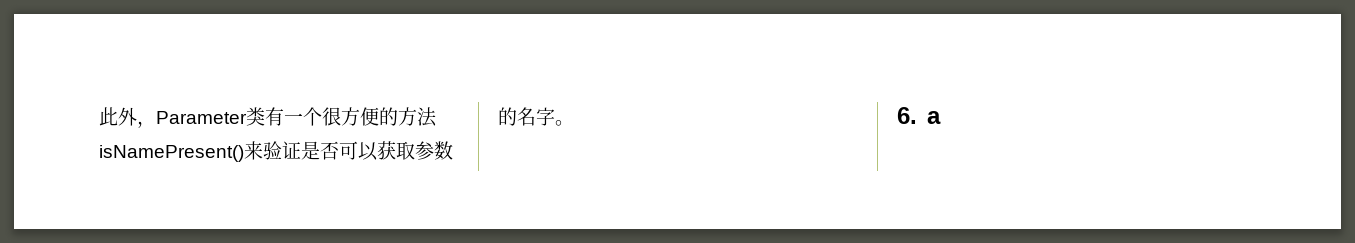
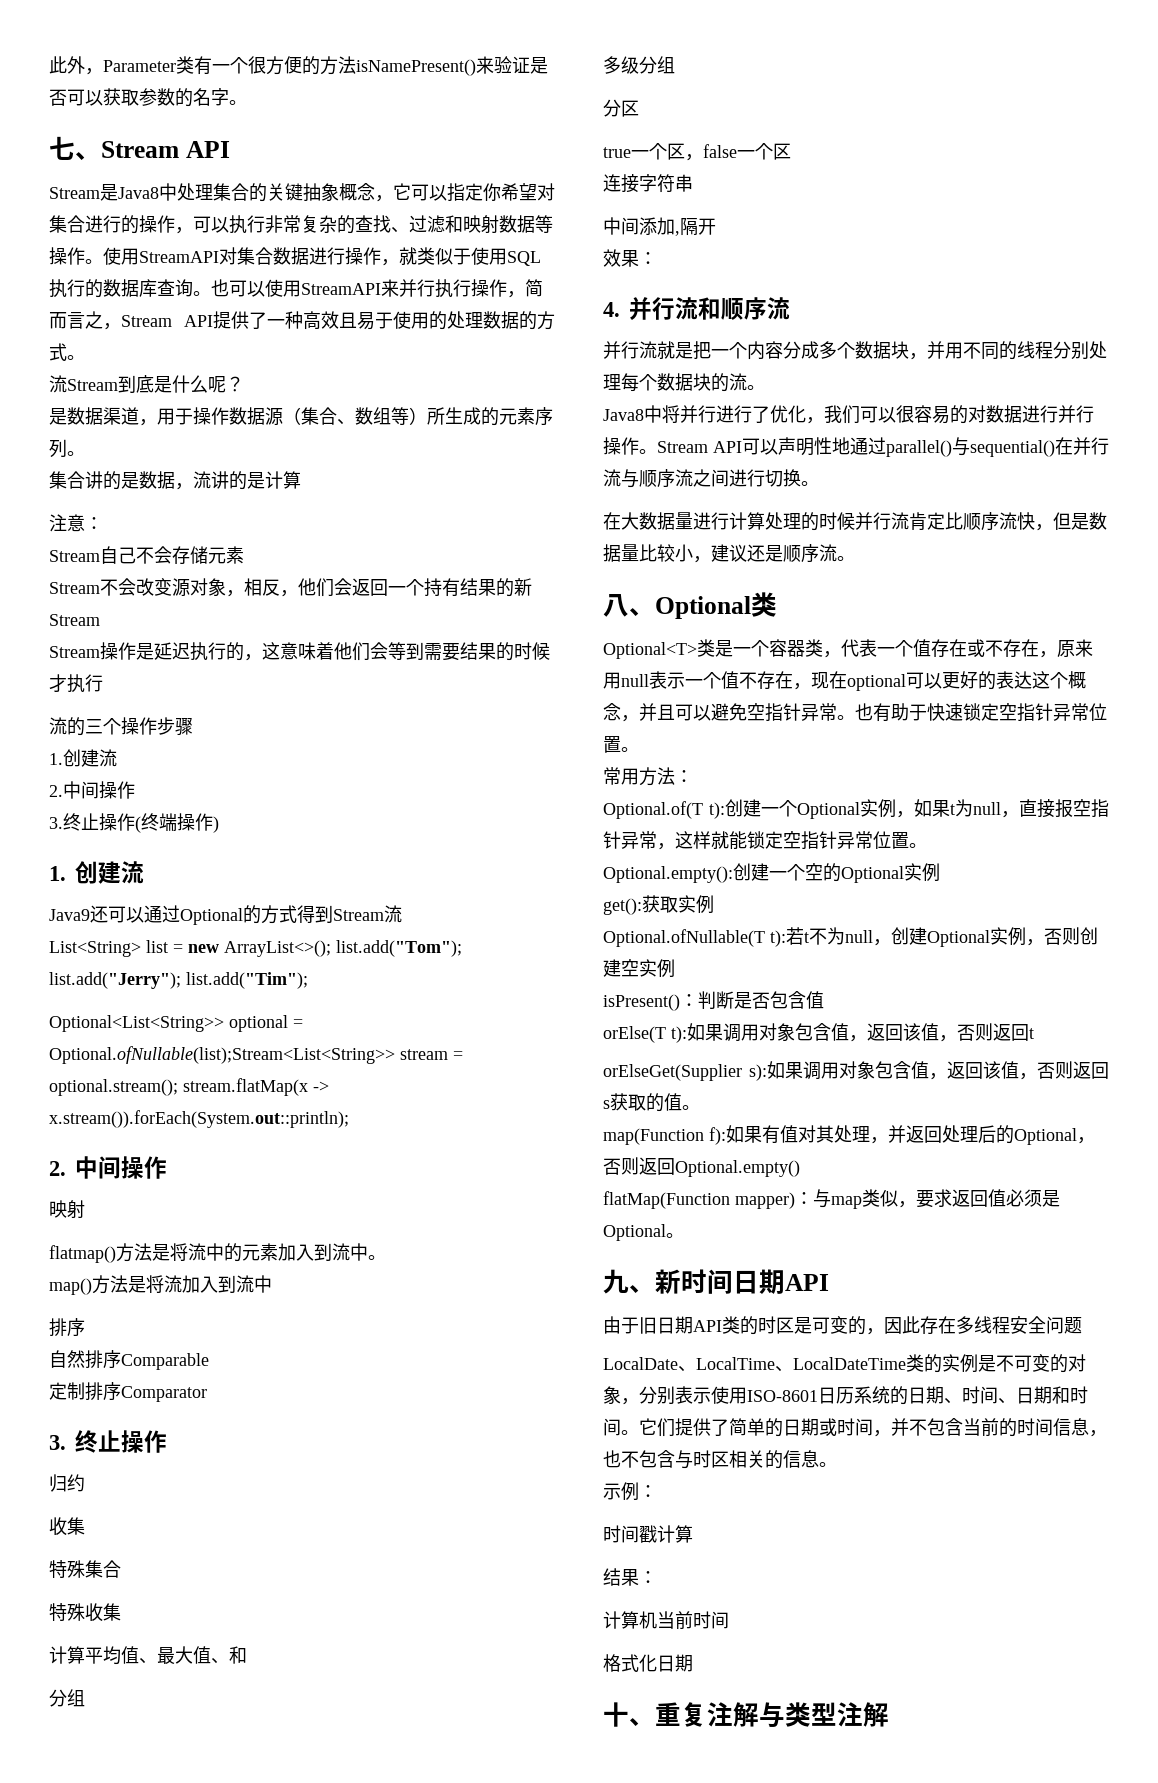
- 6. a
+ 七、Stream API
+ Stream是Java8中处理集合的关键抽象概念，它可以指定你希望对集合进行的操作，可以执行非常复杂的查找、过滤和映射数据等操作。使用StreamAPI对集合数据进行操作，就类似于使用SQL执行的数据库查询。也可以使用StreamAPI来并行执行操作，简而言之，Stream API提供了一种高效且易于使用的处理数据的方式。
+ 流Stream到底是什么呢？
+ 是数据渠道，用于操作数据源（集合、数组等）所生成的元素序列。
+ 集合讲的是数据，流讲的是计算
+ 注意：
+ Stream自己不会存储元素
+ Stream不会改变源对象，相反，他们会返回一个持有结果的新Stream
+ Stream操作是延迟执行的，这意味着他们会等到需要结果的时候才执行
+ 流的三个操作步骤
+ 1.创建流
+ 2.中间操作
+ 3.终止操作(终端操作)
+ 1.创建流
+ Java9还可以通过Optional的方式得到Stream流
+ List<String> list = new ArrayList<>(); list.add("Tom"); list.add("Jerry"); list.add("Tim");
+ Optional<List<String>> optional = Optional.ofNullable(list);Stream<List<String>> stream = optional.stream(); stream.flatMap(x -> x.stream()).forEach(System.out::println);
+ 2.中间操作
+ 映射
+ flatmap()方法是将流中的元素加入到流中。
+ map()方法是将流加入到流中
+ 排序
+ 自然排序Comparable
+ 定制排序Comparator
+ 3.终止操作
+ 归约
+ 收集
+ 特殊集合
+ 特殊收集
+ 计算平均值、最大值、和
+ 分组
+ 多级分组
+ 分区
+ true一个区，false一个区
+ 连接字符串
+ 中间添加,隔开
+ 效果：
+ 4.并行流和顺序流
+ 并行流就是把一个内容分成多个数据块，并用不同的线程分别处理每个数据块的流。
+ Java8中将并行进行了优化，我们可以很容易的对数据进行并行操作。Stream API可以声明性地通过parallel()与sequential()在并行流与顺序流之间进行切换。
+ 在大数据量进行计算处理的时候并行流肯定比顺序流快，但是数据量比较小，建议还是顺序流。
+ 八、Optional类
+ Optional<T>类是一个容器类，代表一个值存在或不存在，原来用null表示一个值不存在，现在optional可以更好的表达这个概念，并且可以避免空指针异常。也有助于快速锁定空指针异常位置。
+ 常用方法：
+ Optional.of(T t):创建一个Optional实例，如果t为null，直接报空指针异常，这样就能锁定空指针异常位置。
+ Optional.empty():创建一个空的Optional实例
+ get():获取实例
+ Optional.ofNullable(T t):若t不为null，创建Optional实例，否则创建空实例
+ isPresent()：判断是否包含值
+ orElse(T t):如果调用对象包含值，返回该值，否则返回t
+ orElseGet(Supplier s):如果调用对象包含值，返回该值，否则返回s获取的值。
+ map(Function f):如果有值对其处理，并返回处理后的Optional，否则返回Optional.empty()
+ flatMap(Function mapper)：与map类似，要求返回值必须是Optional。
+ 九、新时间日期API
+ 由于旧日期API类的时区是可变的，因此存在多线程安全问题
+ LocalDate、LocalTime、LocalDateTime类的实例是不可变的对象，分别表示使用ISO-8601日历系统的日期、时间、日期和时间。它们提供了简单的日期或时间，并不包含当前的时间信息，也不包含与时区相关的信息。
+ 示例：
+ 时间戳计算
+ 结果：
+ 计算机当前时间
+ 格式化日期
+ 十、重复注解与类型注解

